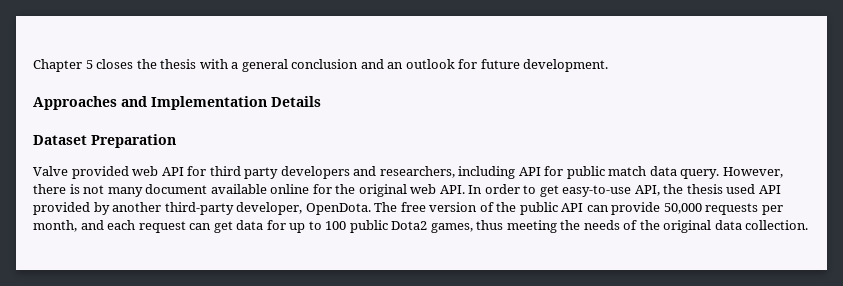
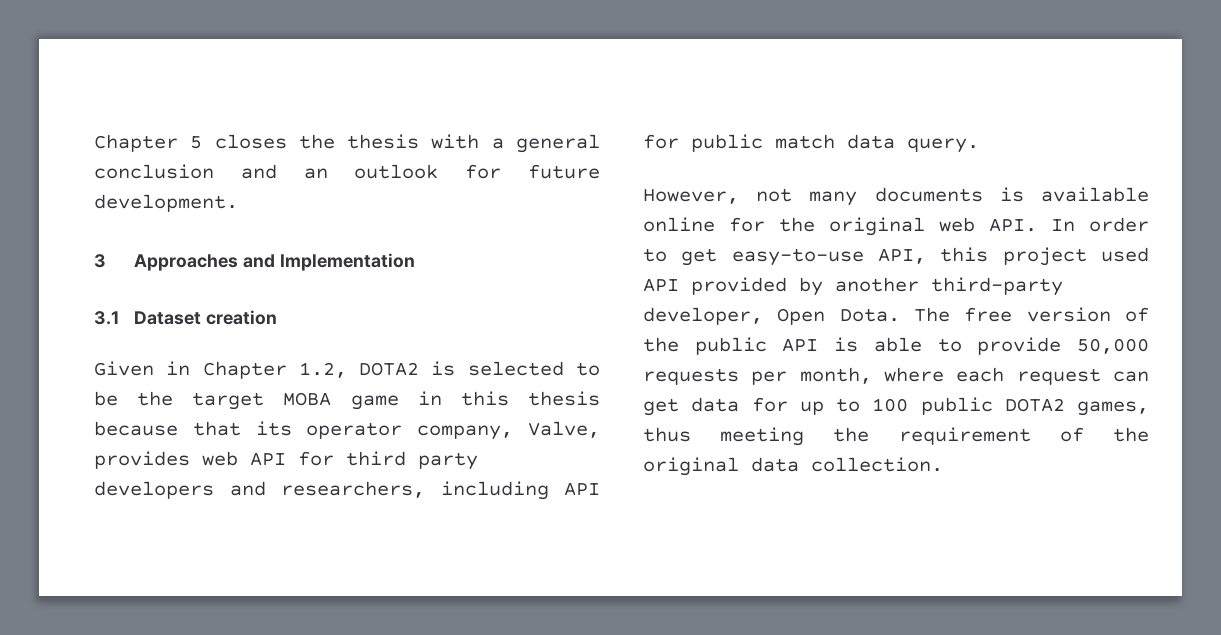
- Approaches and Implementation Details
- Dataset Preparation
- Valve provided web API for third party developers and researchers, including API for public match data query. However, there is not many document available online for the original web API. In order to get easy-to-use API, the thesis used API provided by another third-party developer, OpenDota.
+ 3 Approaches and Implementation
+ 3.1 Dataset creation
+ Given in Chapter 1.2, DOTA2 is selected to be the target MOBA game in this thesis because that its operator company, Valve, provides web API for third party developers and researchers, including API for public match data query.
+ However, not many documents is available online for the original web API. In order to get easy-to-use API, this project used API provided by another third-party developer, Open Dota.
- The free version of the public API can provide 50,000 requests per month, and each request can get data for up to 100 public Dota2 games, thus meeting the needs of the original data collection.
+ The free version of the public API is able to provide 50,000 requests per month, where each request can get data for up to 100 public DOTA2 games, thus meeting the requirement of the original data collection.

